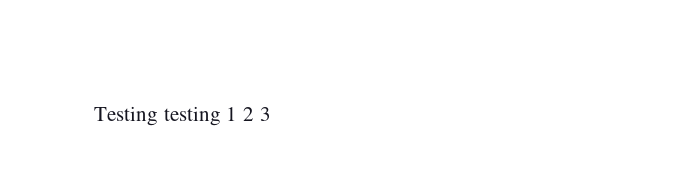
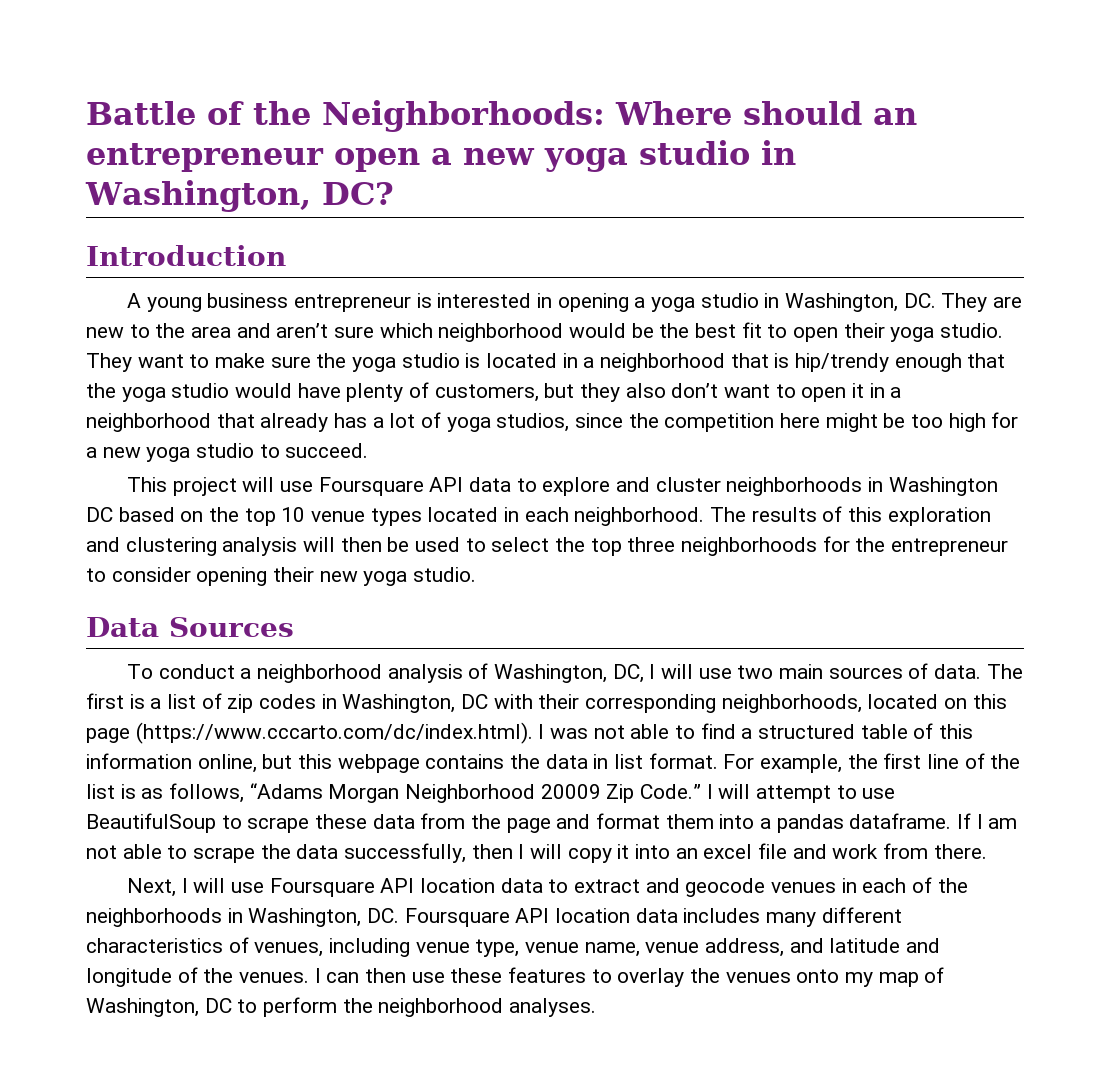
- Testing testing 1 2 3
+ Battle of the Neighborhoods: Where should an entrepreneur open a new yoga studio in Washington, DC?
+ Introduction
+ A young business entrepreneur is interested in opening a yoga studio in Washington, DC. They are new to the area and aren’t sure which neighborhood would be the best fit to open their yoga studio. They want to make sure the yoga studio is located in a neighborhood that is hip/trendy enough that the yoga studio would have plenty of customers, but they also don’t want to open it in a neighborhood that already has a lot of yoga studios, since the competition here might be too high for a new yoga studio to succeed.
+ This project will use Foursquare API data to explore and cluster neighborhoods in Washington DC based on the top 10 venue types located in each neighborhood. The results of this exploration and clustering analysis will then be used to select the top three neighborhoods for the entrepreneur to consider opening their new yoga studio.
+ Data Sources
+ To conduct a neighborhood analysis of Washington, DC, I will use two main sources of data. The first is a list of zip codes in Washington, DC with their corresponding neighborhoods, located on this page (https://www.cccarto.com/dc/index.html). I was not able to find a structured table of this information online, but this webpage contains the data in list format. For example, the first line of the list is as follows, “Adams Morgan Neighborhood 20009 Zip Code.” I will attempt to use BeautifulSoup to scrape these data from the page and format them into a pandas dataframe. If I am not able to scrape the data successfully, then I will copy it into an excel file and work from there.
+ Next, I will use Foursquare API location data to extract and geocode venues in each of the neighborhoods in Washington, DC. Foursquare API location data includes many different characteristics of venues, including venue type, venue name, venue address, and latitude and longitude of the venues. I can then use these features to overlay the venues onto my map of Washington, DC to perform the neighborhood analyses.

